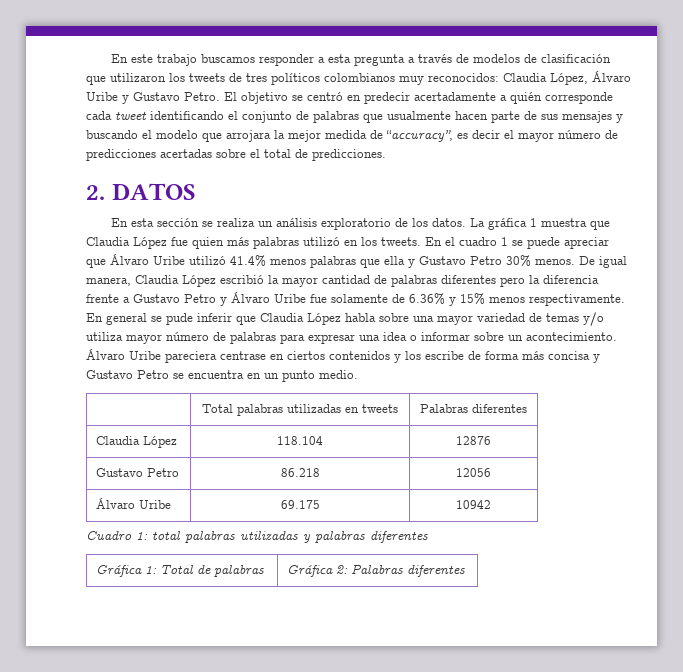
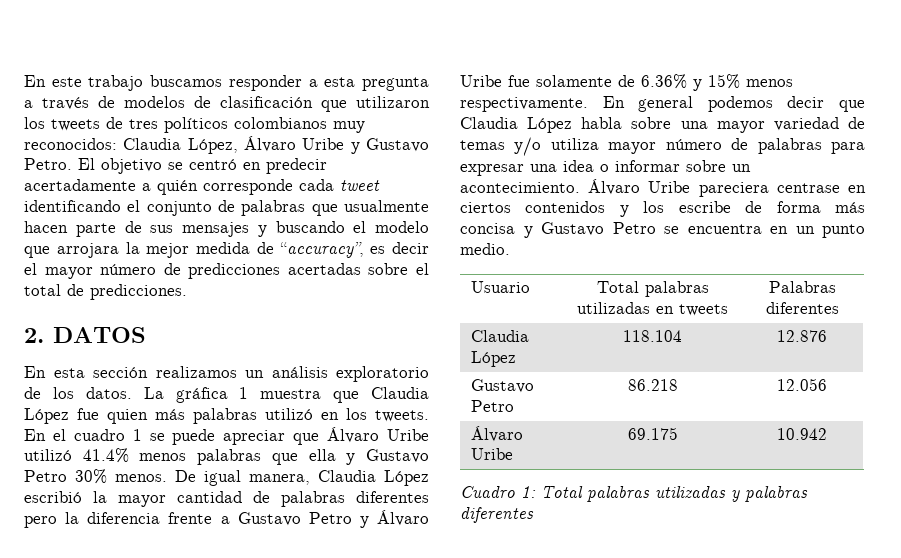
- En esta sección se realiza un análisis exploratorio de los datos.
+ En esta sección realizamos un análisis exploratorio de los datos.
- En general se pude inferir que Claudia López habla sobre una mayor variedad de temas y/o utiliza mayor número de palabras para expresar una idea o informar sobre un acontecimiento.
+ En general podemos decir que Claudia López habla sobre una mayor variedad de temas y/o utiliza mayor número de palabras para expresar una idea o informar sobre un acontecimiento.
- | Total palabras utilizadas en tweets | Palabras diferentes
+ Usuario | Total palabras utilizadas en tweets | Palabras diferentes
- Claudia López | 118.104 | 12876
+ Claudia López | 118.104 | 12.876
- Gustavo Petro | 86.218 | 12056
+ Gustavo Petro | 86.218 | 12.056
- Álvaro Uribe | 69.175 | 10942
+ Álvaro Uribe | 69.175 | 10.942
- Cuadro 1: total palabras utilizadas y palabras diferentes
+ Cuadro 1: Total palabras utilizadas y palabras diferentes
- Gráfica 1: Total de palabras | Gráfica 2: Palabras diferentes

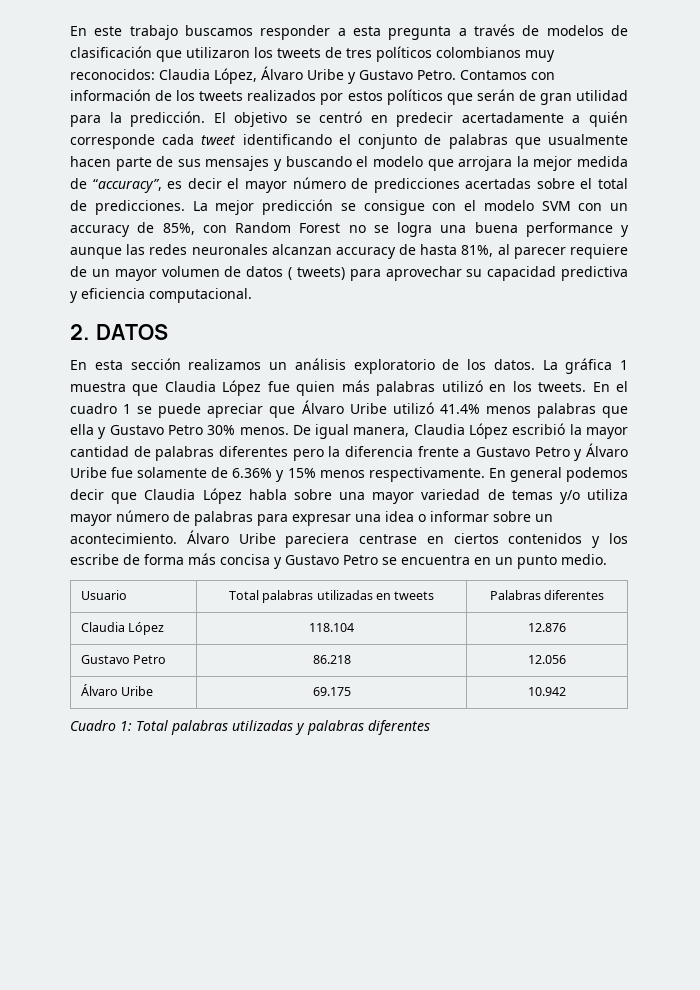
+ Contamos con información de los tweets realizados por estos políticos que serán de gran utilidad para la predicción.
+ La mejor predicción se consigue con el modelo SVM con un accuracy de 85%, con Random Forest no se logra una buena performance y aunque las redes neuronales alcanzan accuracy de hasta 81%, al parecer requiere de un mayor volumen de datos ( tweets) para aprovechar su capacidad predictiva y eficiencia computacional.

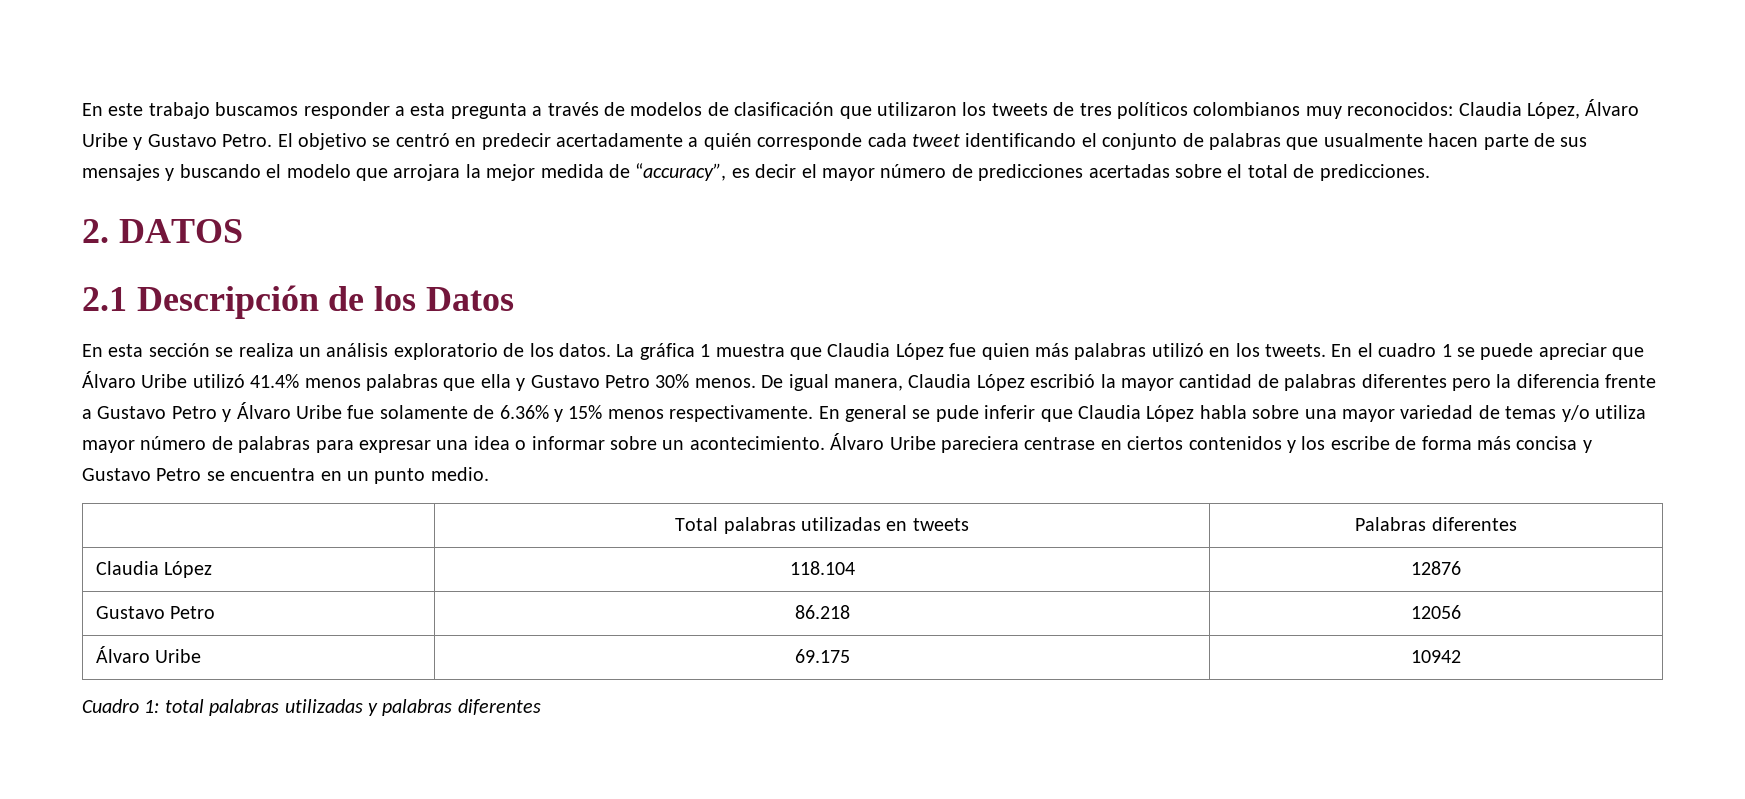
- Contamos con información de los tweets realizados por estos políticos que serán de gran utilidad para la predicción.
- El objetivo se centró en predecir acertadamente a quién corresponde cada tweet identificando el conjunto de palabras que usualmente hacen parte de sus mensajes y buscando el modelo que arrojara la mejor medida de “accuracy”, es decir el mayor número de predicciones acertadas sobre el total de predicciones. La mejor predicción se consigue con el modelo SVM con un accuracy de 85%, con Random Forest no se logra una buena performance y aunque las redes neuronales alcanzan accuracy de hasta 81%, al parecer requiere de un mayor volumen de datos ( tweets) para aprovechar su capacidad predictiva y eficiencia computacional.
+ El objetivo se centró en predecir acertadamente a quién corresponde cada tweet identificando el conjunto de palabras que usualmente hacen parte de sus mensajes y buscando el modelo que arrojara la mejor medida de “accuracy”, es decir el mayor número de predicciones acertadas sobre el total de predicciones.
  2. DATOS
+ 2.1 Descripción de los Datos
- En esta sección realizamos un análisis exploratorio de los datos.
+ En esta sección se realiza un análisis exploratorio de los datos.
- En general podemos decir que Claudia López habla sobre una mayor variedad de temas y/o utiliza mayor número de palabras para expresar una idea o informar sobre un acontecimiento.
+ En general se pude inferir que Claudia López habla sobre una mayor variedad de temas y/o utiliza mayor número de palabras para expresar una idea o informar sobre un acontecimiento.
- Usuario | Total palabras utilizadas en tweets | Palabras diferentes
+ | Total palabras utilizadas en tweets | Palabras diferentes
- Claudia López | 118.104 | 12.876
+ Claudia López | 118.104 | 12876
- Gustavo Petro | 86.218 | 12.056
+ Gustavo Petro | 86.218 | 12056
- Álvaro Uribe | 69.175 | 10.942
+ Álvaro Uribe | 69.175 | 10942
- Cuadro 1: Total palabras utilizadas y palabras diferentes
+ Cuadro 1: total palabras utilizadas y palabras diferentes

